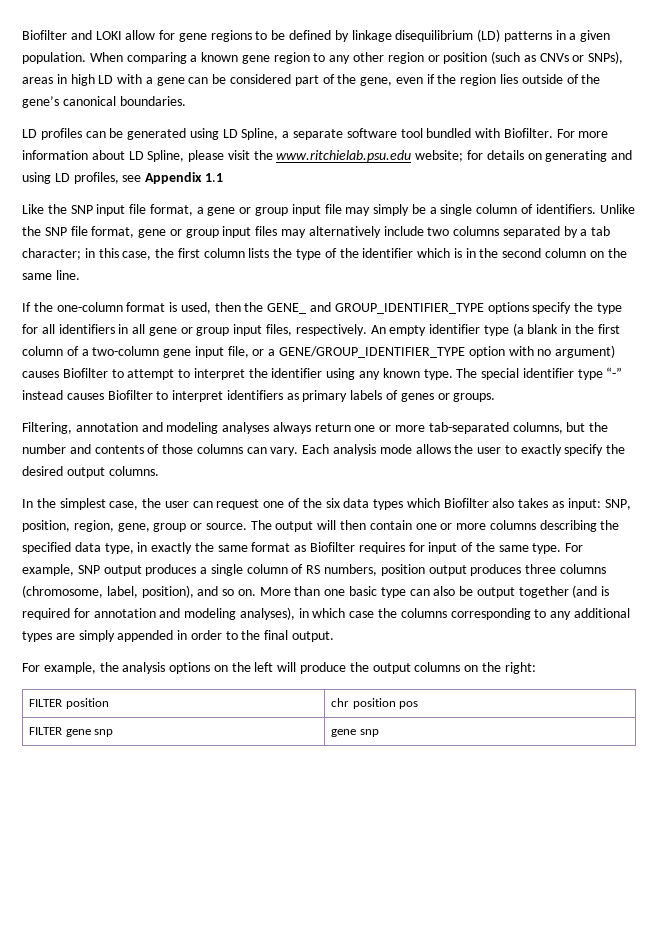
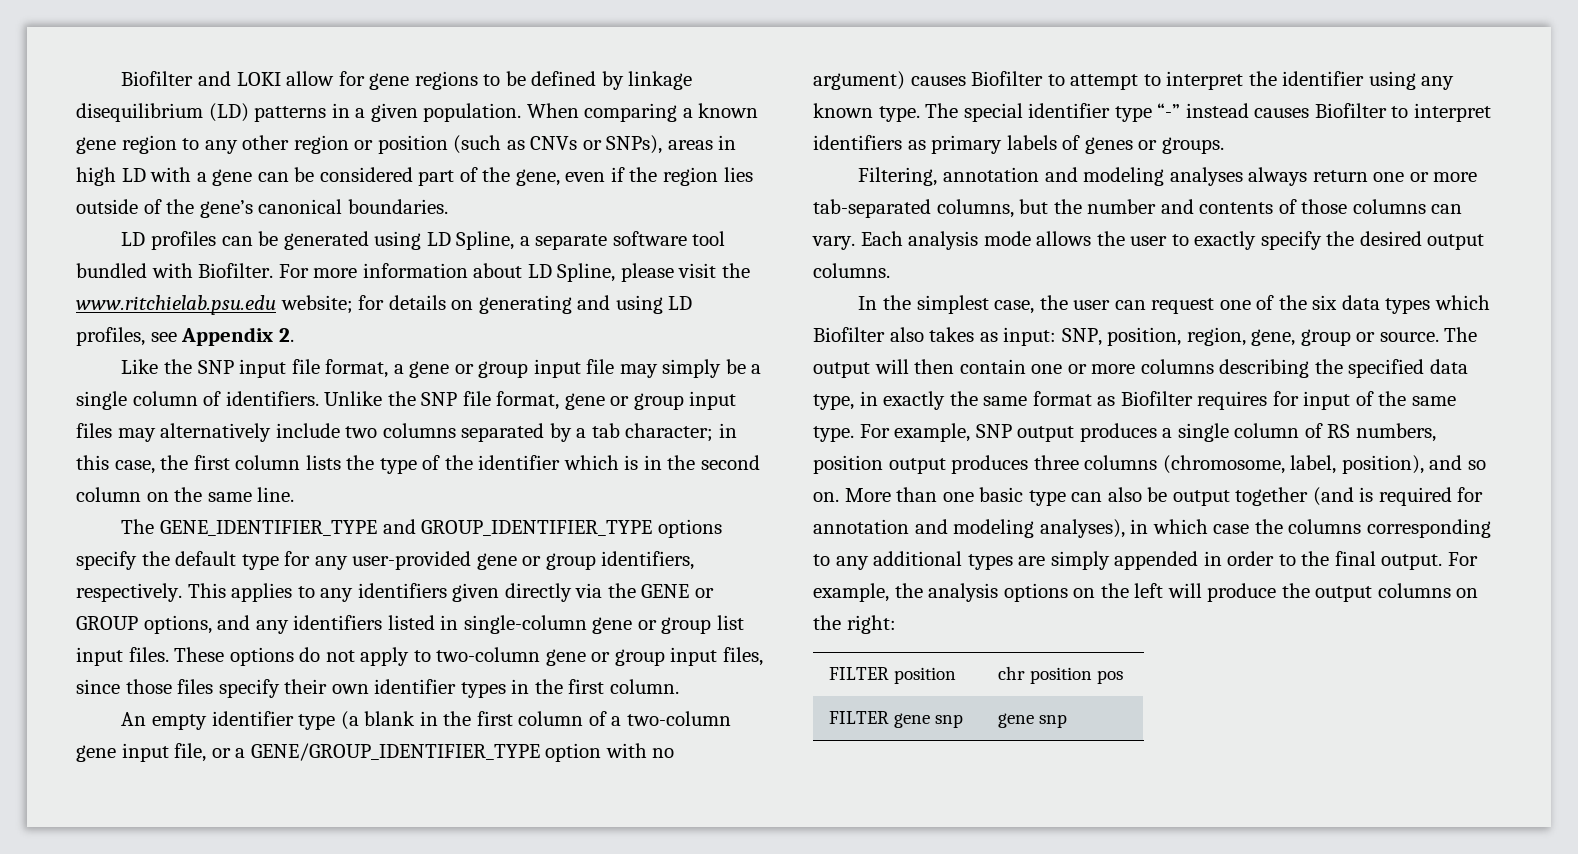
- For more information about LD Spline, please visit the www.ritchielab.psu.edu website; for details on generating and using LD profiles, see Appendix 1.1
+ For more information about LD Spline, please visit the www.ritchielab.psu.edu website; for details on generating and using LD profiles, see Appendix 2.
- If the one-column format is used, then the GENE_ and GROUP_IDENTIFIER_TYPE options specify the type for all identifiers in all gene or group input files, respectively. An empty identifier type (a blank in the first column of a two-column gene input file, or a GENE/GROUP_IDENTIFIER_TYPE option with no argument) causes Biofilter to attempt to interpret the identifier using any known type.
+ The GENE_IDENTIFIER_TYPE and GROUP_IDENTIFIER_TYPE options specify the default type for any user-provided gene or group identifiers, respectively. This applies to any identifiers given directly via the GENE or GROUP options, and any identifiers listed in single-column gene or group list input files. These options do not apply to two-column gene or group input files, since those files specify their own identifier types in the first column.
+ An empty identifier type (a blank in the first column of a two-column gene input file, or a GENE/GROUP_IDENTIFIER_TYPE option with no argument) causes Biofilter to attempt to interpret the identifier using any known type.
- More than one basic type can also be output together (and is required for annotation and modeling analyses), in which case the columns corresponding to any additional types are simply appended in order to the final output.
- For example, the analysis options on the left will produce the output columns on the right:
+ More than one basic type can also be output together (and is required for annotation and modeling analyses), in which case the columns corresponding to any additional types are simply appended in order to the final output. For example, the analysis options on the left will produce the output columns on the right:

